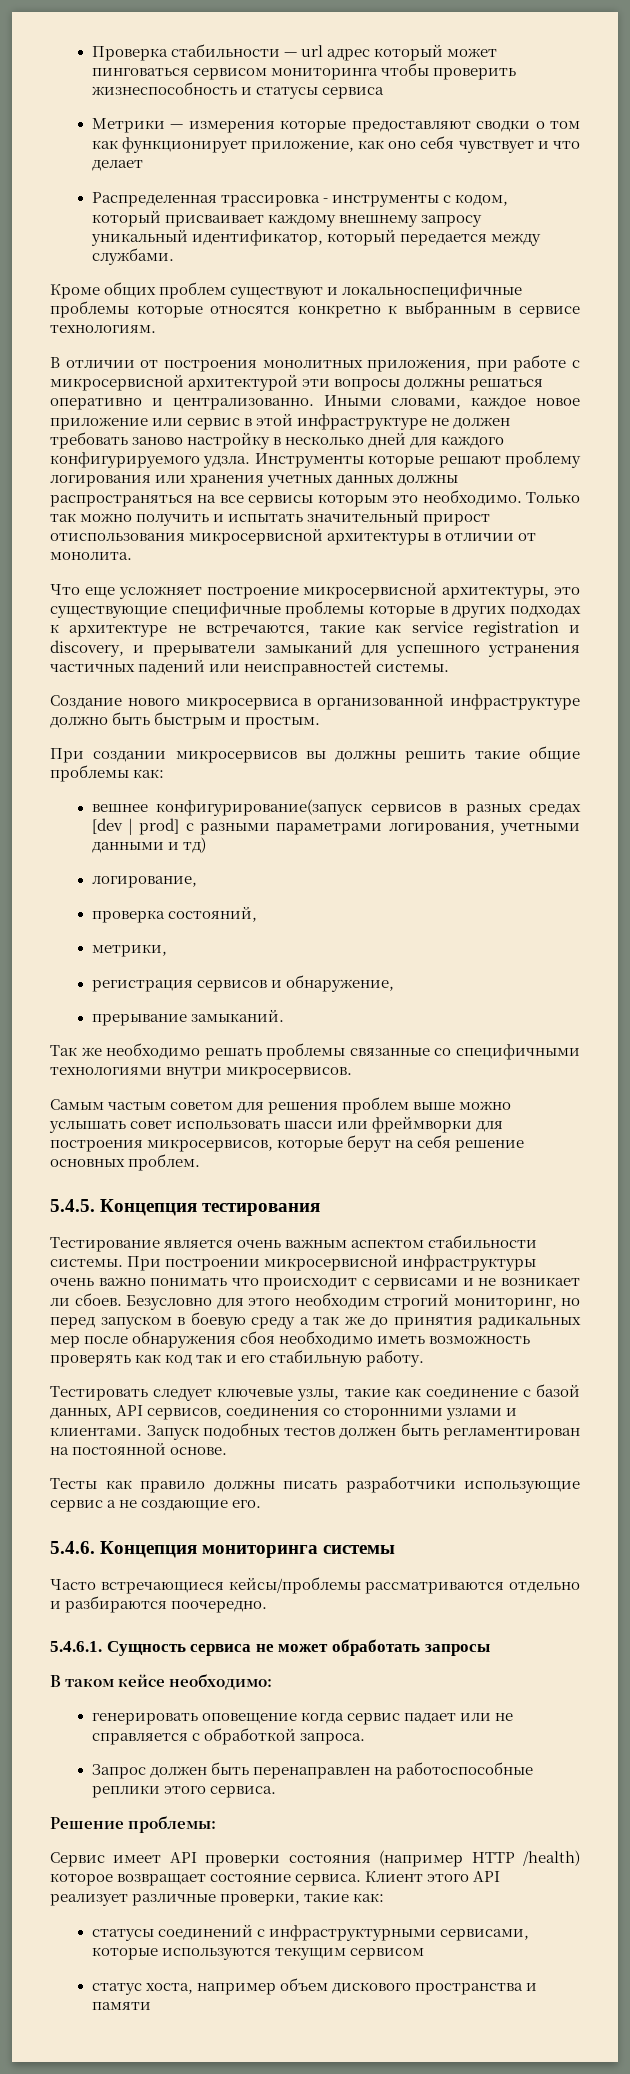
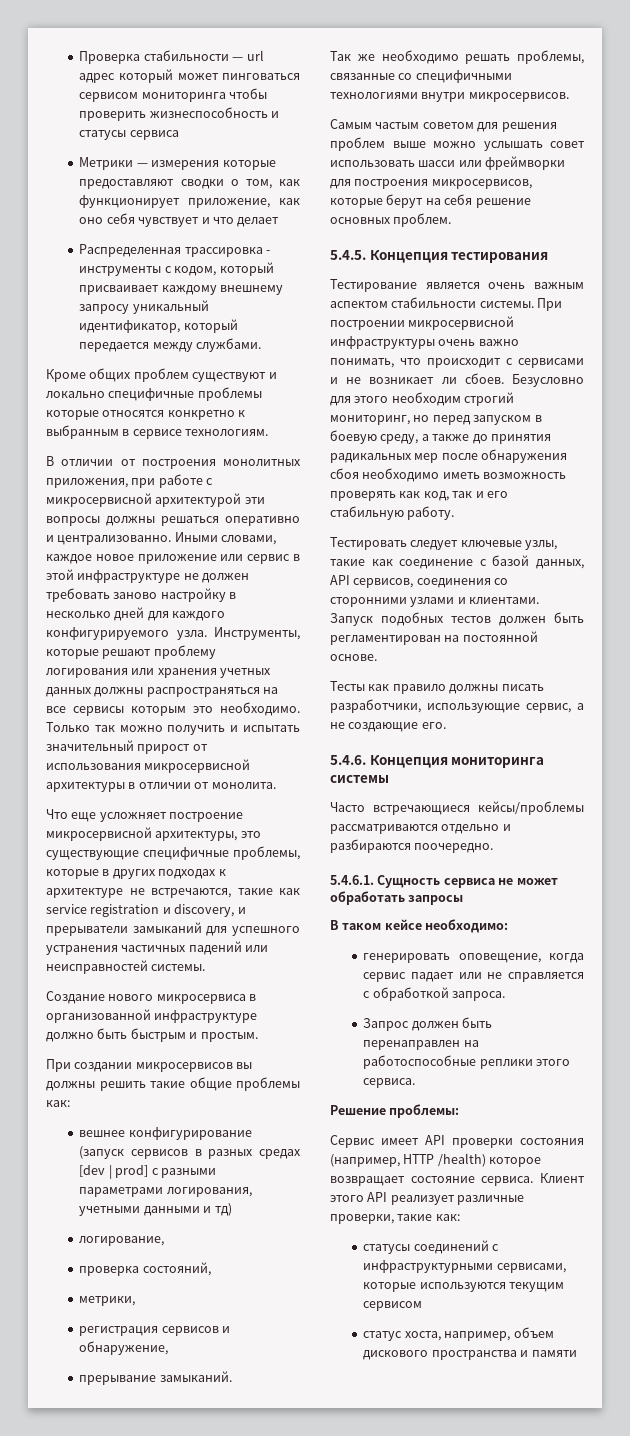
- Метрики — измерения которые предоставляют сводки о том как функционирует приложение, как оно себя чувствует и что делает
+ Метрики — измерения которые предоставляют сводки о том, как функционирует приложение, как оно себя чувствует и что делает
- Кроме общих проблем существуют и локальноспецифичные проблемы которые относятся конкретно к выбранным в сервисе технологиям.
+ Кроме общих проблем существуют и локально специфичные проблемы которые относятся конкретно к выбранным в сервисе технологиям.
- Иными словами, каждое новое приложение или сервис в этой инфраструктуре не должен требовать заново настройку в несколько дней для каждого конфигурируемого удзла. Инструменты которые решают проблему логирования или хранения учетных данных должны распространяться на все сервисы которым это необходимо.
+ Иными словами, каждое новое приложение или сервис в этой инфраструктуре не должен требовать заново настройку в несколько дней для каждого конфигурируемого узла. Инструменты, которые решают проблему логирования или хранения учетных данных должны распространяться на все сервисы которым это необходимо.
- Только так можно получить и испытать значительный прирост отиспользования микросервисной архитектуры в отличии от монолита.
+ Только так можно получить и испытать значительный прирост от использования микросервисной архитектуры в отличии от монолита.
- Что еще усложняет построение микросервисной архитектуры, это существующие специфичные проблемы которые в других подходах к архитектуре не встречаются, такие как service registration и discovery, и прерыватели замыканий для успешного устранения частичных падений или неисправностей системы.
+ Что еще усложняет построение микросервисной архитектуры, это существующие специфичные проблемы, которые в других подходах к архитектуре не встречаются, такие как service registration и discovery, и прерыватели замыканий для успешного устранения частичных падений или неисправностей системы.
- вешнее конфигурирование(запуск сервисов в разных средах [dev | prod] с разными параметрами логирования, учетными данными и тд)
+ вешнее конфигурирование (запуск сервисов в разных средах [dev | prod] с разными параметрами логирования, учетными данными и тд)
- Так же необходимо решать проблемы связанные со специфичными технологиями внутри микросервисов.
+ Так же необходимо решать проблемы, связанные со специфичными технологиями внутри микросервисов.
- При построении микросервисной инфраструктуры очень важно понимать что происходит с сервисами и не возникает ли сбоев.
+ При построении микросервисной инфраструктуры очень важно понимать, что происходит с сервисами и не возникает ли сбоев.
- Безусловно для этого необходим строгий мониторинг, но перед запуском в боевую среду а так же до принятия радикальных мер после обнаружения сбоя необходимо иметь возможность проверять как код так и его стабильную работу.
+ Безусловно для этого необходим строгий мониторинг, но перед запуском в боевую среду, а также до принятия радикальных мер после обнаружения сбоя необходимо иметь возможность проверять как код, так и его стабильную работу.
- Тесты как правило должны писать разработчики использующие сервис а не создающие его.
+ Тесты как правило должны писать разработчики, использующие сервис, а не создающие его.
- генерировать оповещение когда сервис падает или не справляется с обработкой запроса.
+ генерировать оповещение, когда сервис падает или не справляется с обработкой запроса.
- Сервис имеет API проверки состояния (например HTTP /health) которое возвращает состояние сервиса.
+ Сервис имеет API проверки состояния (например, HTTP /health) которое возвращает состояние сервиса.
- статус хоста, например объем дискового пространства и памяти
+ статус хоста, например, объем дискового пространства и памяти

